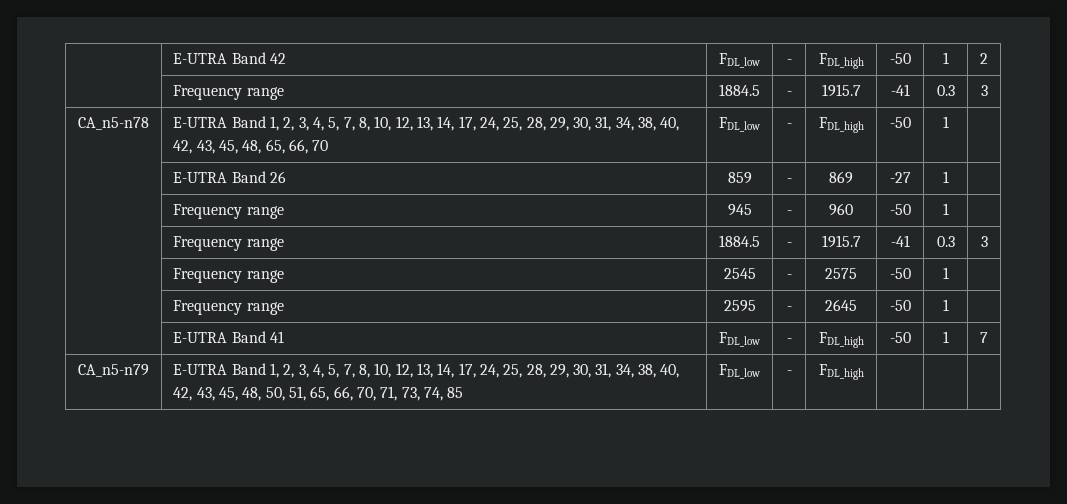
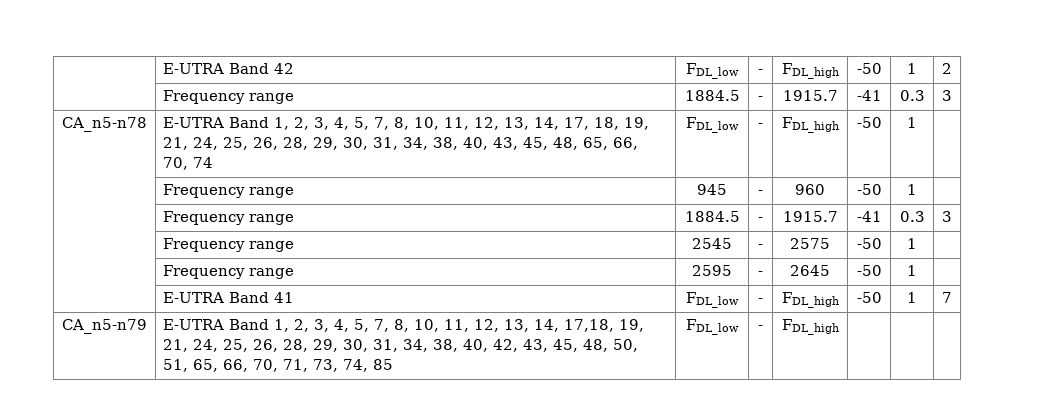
- E-UTRA Band 1, 2, 3, 4, 5, 7, 8, 10, 12, 13, 14, 17, 24, 25, 28, 29, 30, 31, 34, 38, 40, 42, 43, 45, 48, 65, 66, 70 | FDL_low | - | FDL_high | -50 | 1 |
- | E-UTRA Band 26 | 859 | - | 869 | -27 | 1 |
+ E-UTRA Band 1, 2, 3, 4, 5, 7, 8, 10, 11, 12, 13, 14, 17, 18, 19, 21, 24, 25, 26, 28, 29, 30, 31, 34, 38, 40, 43, 45, 48, 65, 66, 70, 74 | FDL_low | - | FDL_high | -50 | 1
- E-UTRA Band 1, 2, 3, 4, 5, 7, 8, 10, 12, 13, 14, 17, 24, 25, 28, 29, 30, 31, 34, 38, 40, 42, 43, 45, 48, 50, 51, 65, 66, 70, 71, 73, 74, 85
+ E-UTRA Band 1, 2, 3, 4, 5, 7, 8, 10, 11, 12, 13, 14, 17,18, 19, 21, 24, 25, 26, 28, 29, 30, 31, 34, 38, 40, 42, 43, 45, 48, 50, 51, 65, 66, 70, 71, 73, 74, 85

